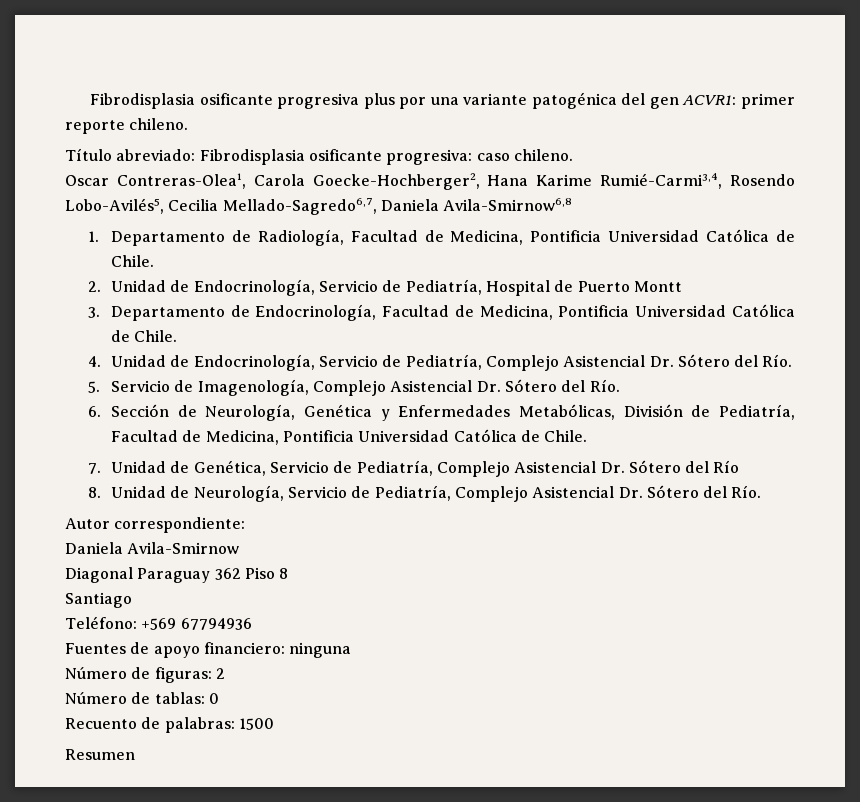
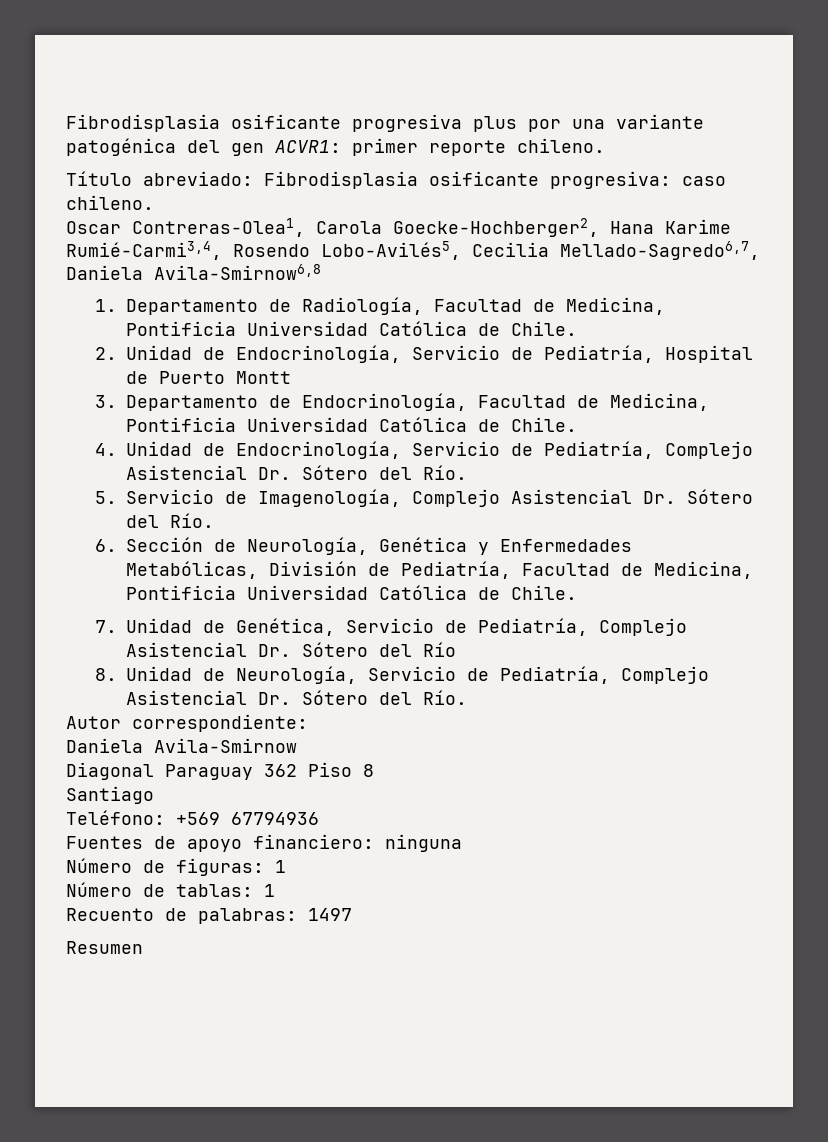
- Número de figuras: 2
+ Número de figuras: 1
- Número de tablas: 0
+ Número de tablas: 1
- Recuento de palabras: 1500
+ Recuento de palabras: 1497

